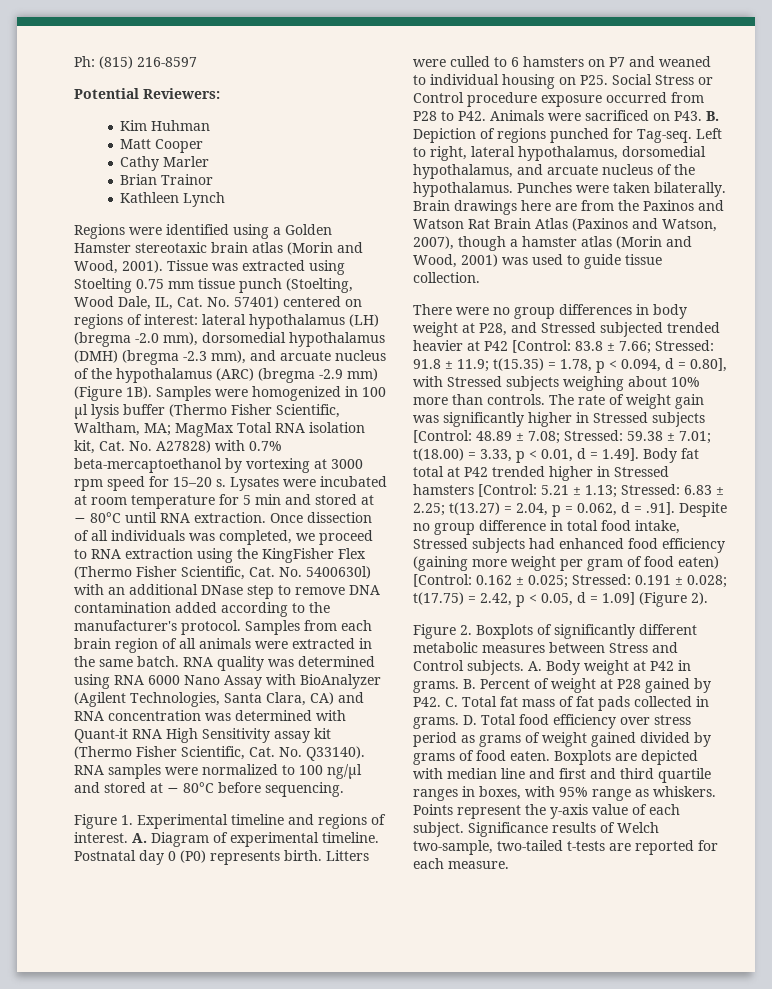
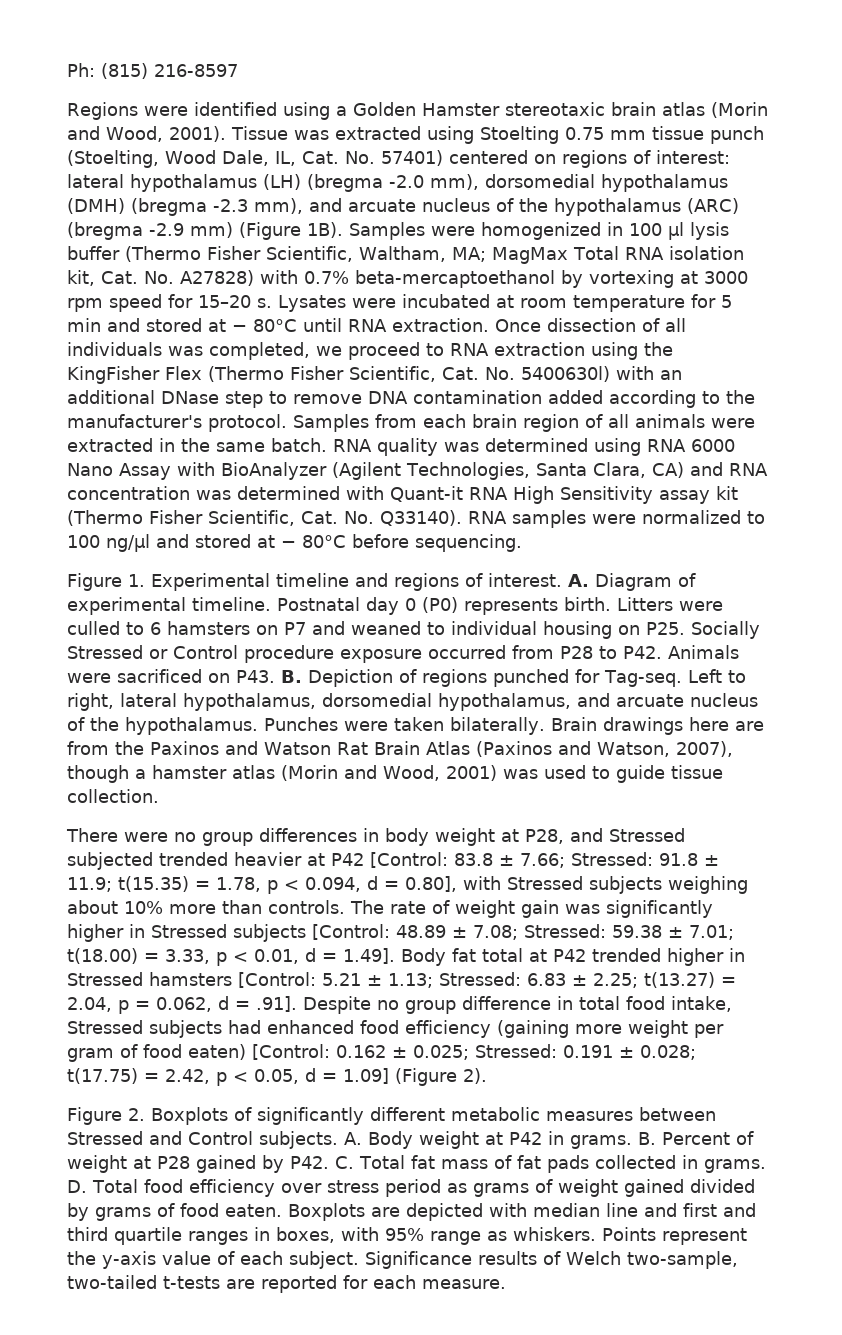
- Potential Reviewers:
- Kim Huhman
- Matt Cooper
- Cathy Marler
- Brian Trainor
- Kathleen Lynch
- Litters were culled to 6 hamsters on P7 and weaned to individual housing on P25. Social Stress or Control procedure exposure occurred from P28 to P42. Animals were sacrificed on P43. B. Depiction of regions punched for Tag-seq.
+ Litters were culled to 6 hamsters on P7 and weaned to individual housing on P25. Socially Stressed or Control procedure exposure occurred from P28 to P42. Animals were sacrificed on P43. B. Depiction of regions punched for Tag-seq.
- Figure 2. Boxplots of significantly different metabolic measures between Stress and Control subjects.
+ Figure 2. Boxplots of significantly different metabolic measures between Stressed and Control subjects.

